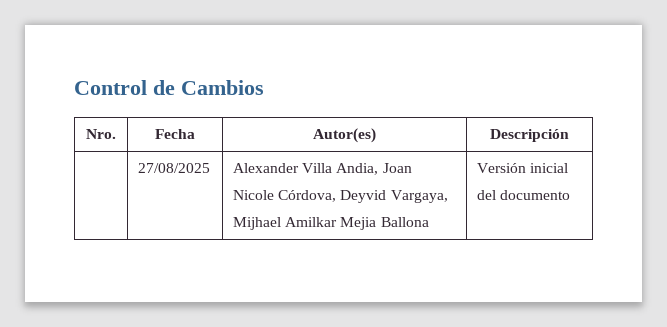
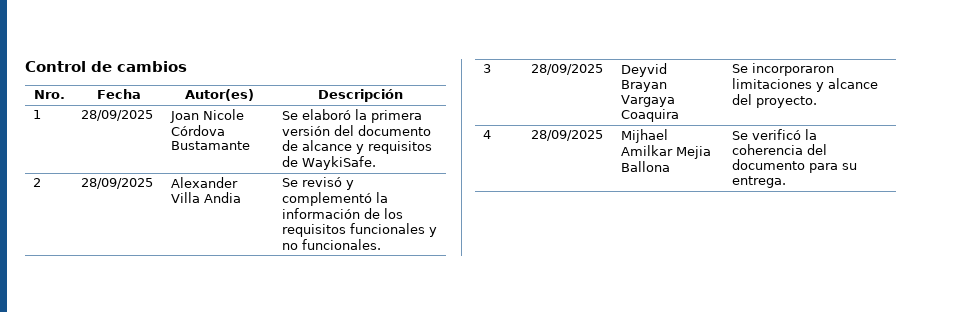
- Control de Cambios
+ Control de cambios
- | 27/08/2025 | Alexander Villa Andia, Joan Nicole Córdova, Deyvid Vargaya, Mijhael Amilkar Mejia Ballona | Versión inicial del documento
+ 1 | 28/09/2025 | Joan Nicole Córdova Bustamante | Se elaboró la primera versión del documento de alcance y requisitos de WaykiSafe.
+ 2 | 28/09/2025 | Alexander Villa Andia | Se revisó y complementó la información de los requisitos funcionales y no funcionales.
+ 3 | 28/09/2025 | Deyvid Brayan Vargaya Coaquira | Se incorporaron limitaciones y alcance del proyecto.
+ 4 | 28/09/2025 | Mijhael Amilkar Mejia Ballona | Se verificó la coherencia del documento para su entrega.

